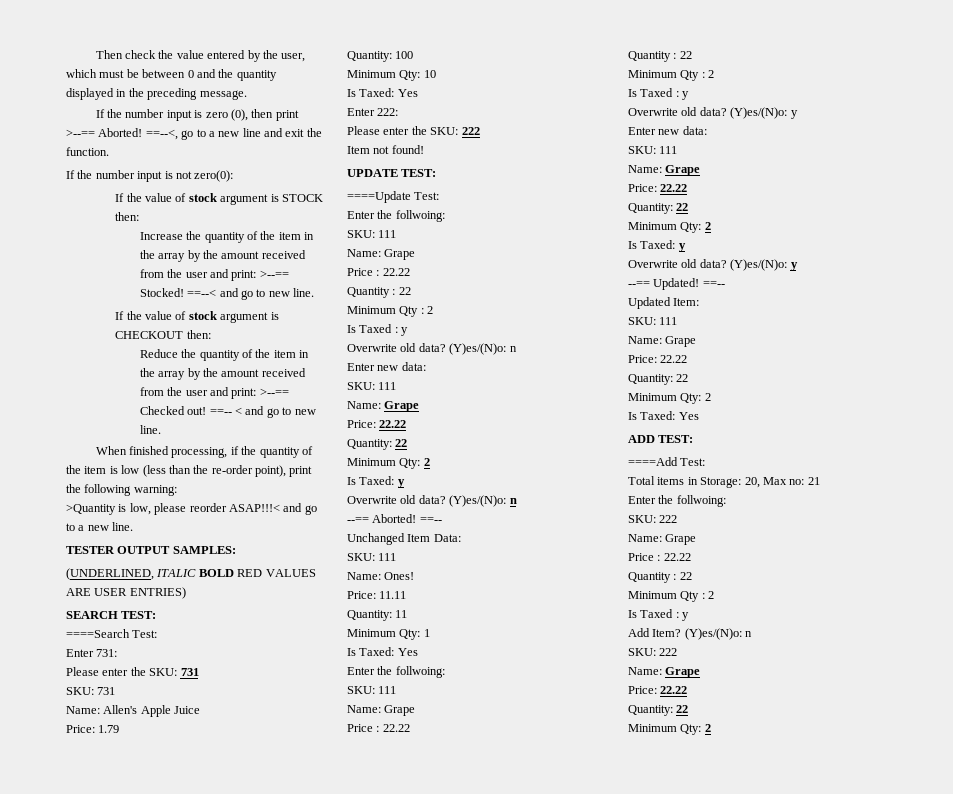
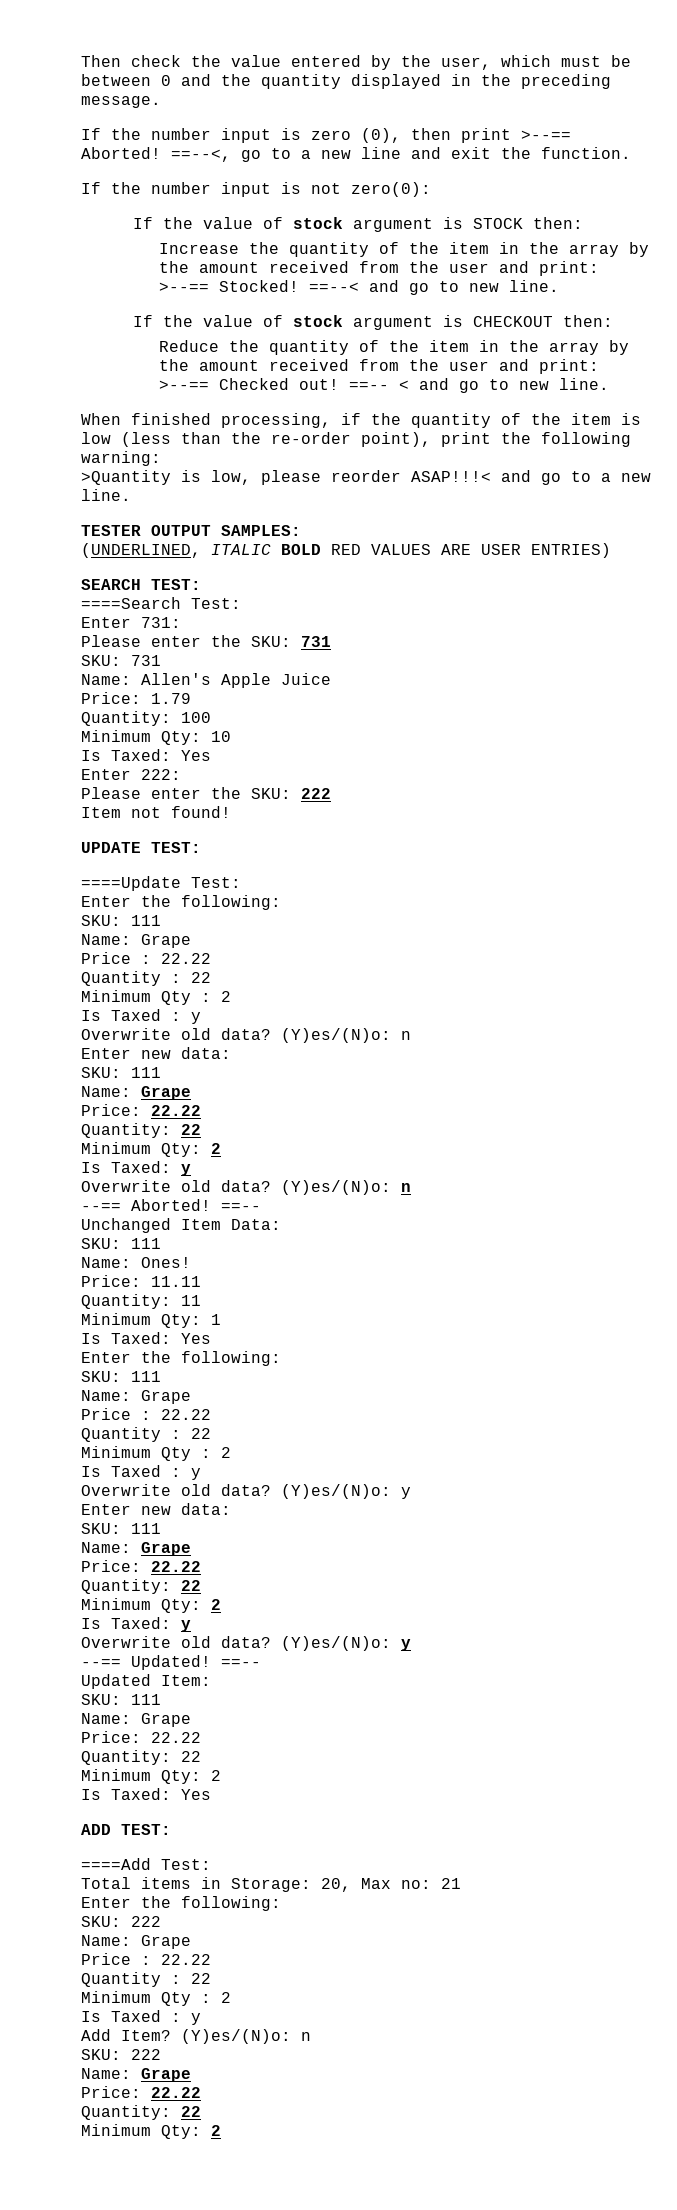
  ====Update Test:
- Enter the follwoing:
+ Enter the following:
  Minimum Qty: 1
  Is Taxed: Yes
- Enter the follwoing:
+ Enter the following:
  Total items in Storage: 20, Max no: 21
- Enter the follwoing:
+ Enter the following:

